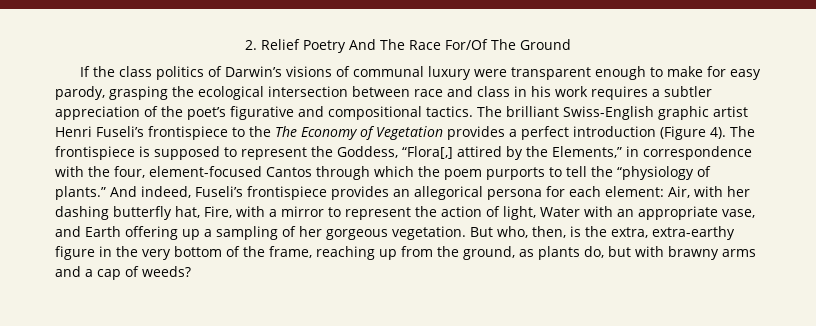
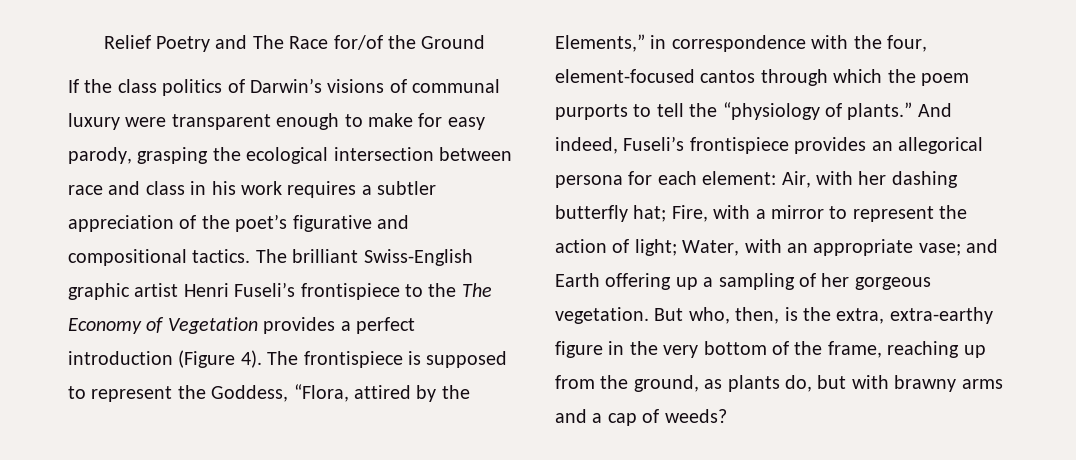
- 2. Relief Poetry And The Race For/Of The Ground
+ Relief Poetry and The Race for/of the Ground
- The frontispiece is supposed to represent the Goddess, “Flora[,] attired by the Elements,” in correspondence with the four, element-focused Cantos through which the poem purports to tell the “physiology of plants.”
+ The frontispiece is supposed to represent the Goddess, “Flora, attired by the Elements,” in correspondence with the four, element-focused cantos through which the poem purports to tell the “physiology of plants.”
- And indeed, Fuseli’s frontispiece provides an allegorical persona for each element: Air, with her dashing butterfly hat, Fire, with a mirror to represent the action of light, Water with an appropriate vase, and Earth offering up a sampling of her gorgeous vegetation.
+ And indeed, Fuseli’s frontispiece provides an allegorical persona for each element: Air, with her dashing butterfly hat; Fire, with a mirror to represent the action of light; Water, with an appropriate vase; and Earth offering up a sampling of her gorgeous vegetation.

